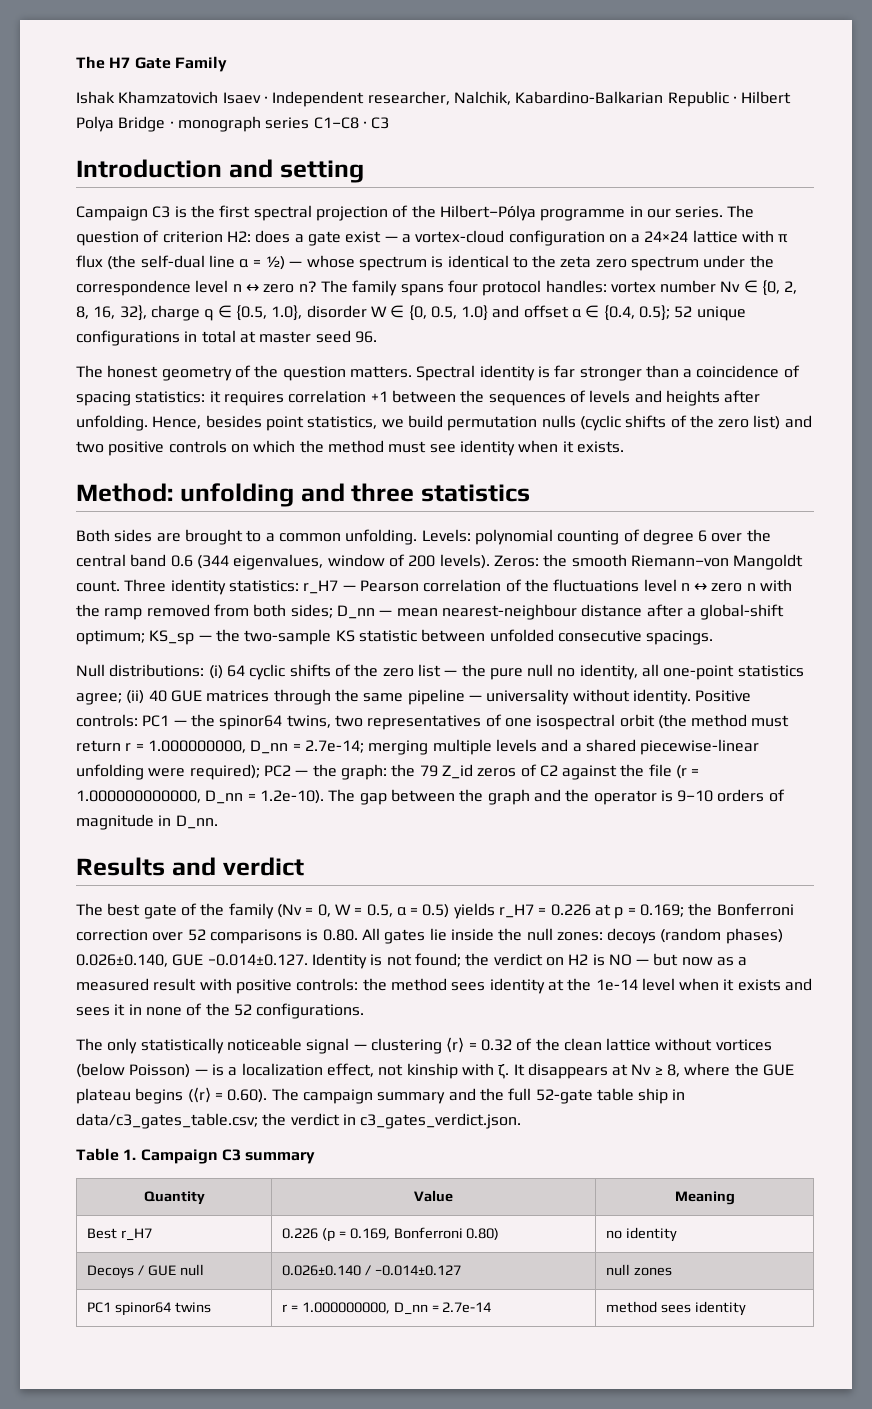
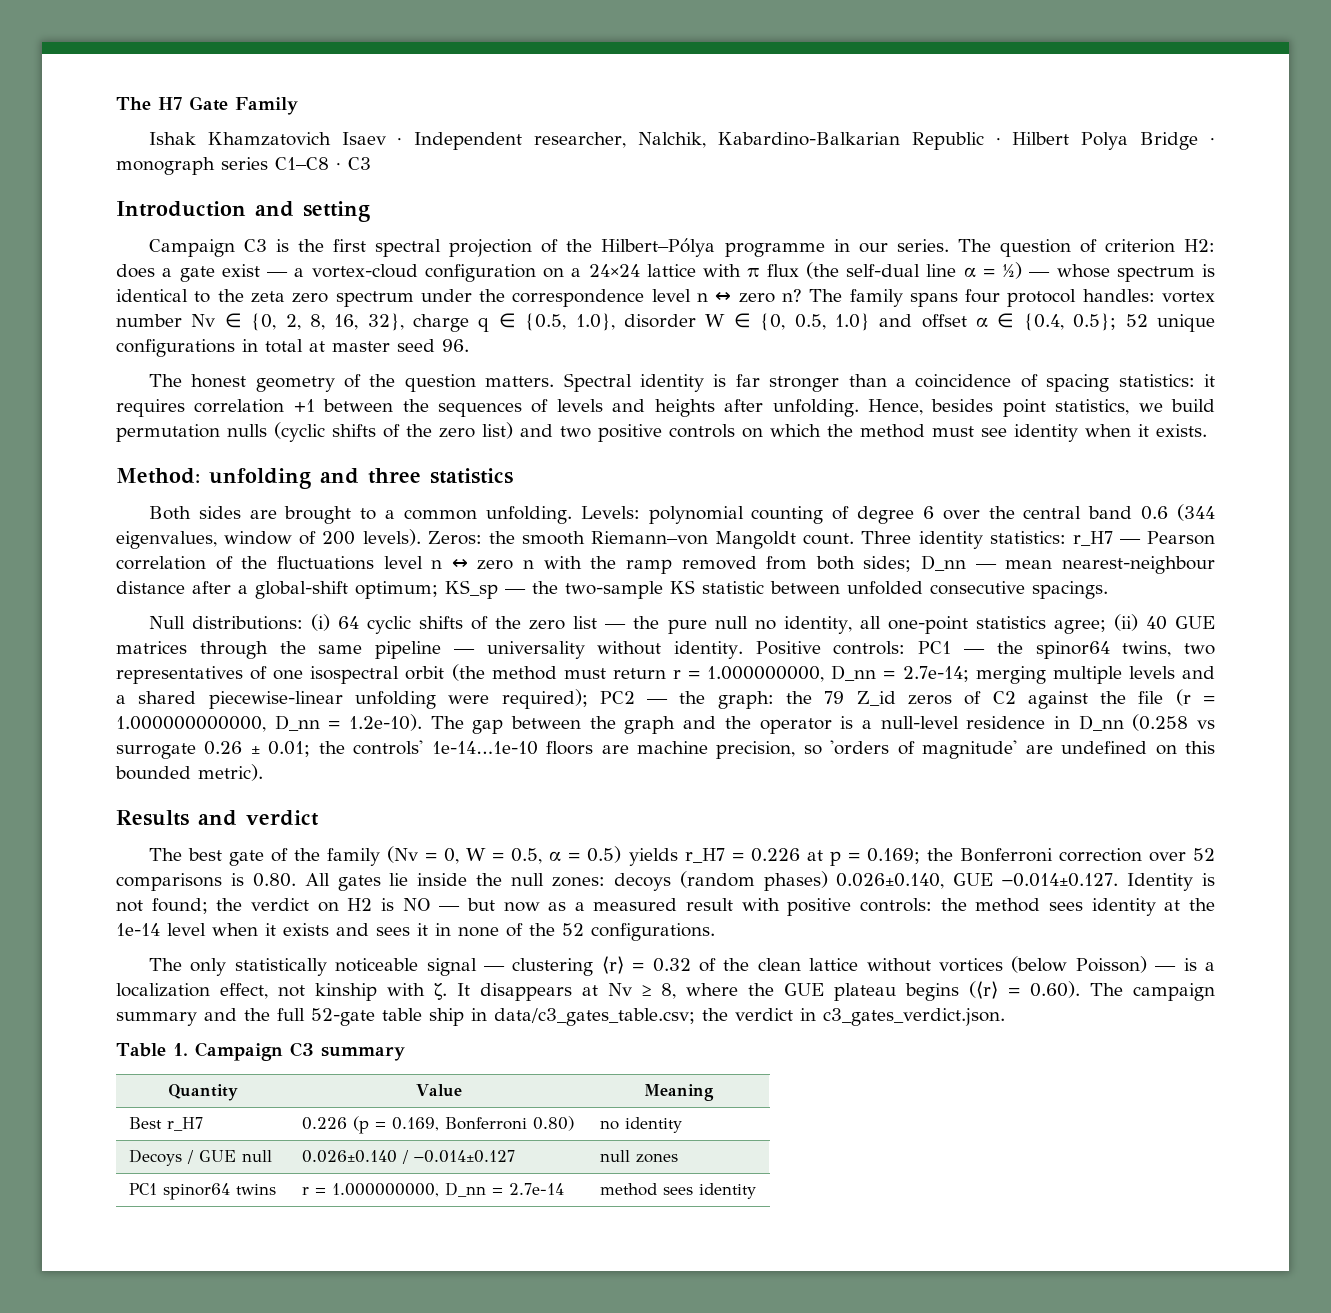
- the 79 Z_id zeros of C2 against the file (r = 1.000000000000, D_nn = 1.2e-10). The gap between the graph and the operator is 9–10 orders of magnitude in D_nn.
+ the 79 Z_id zeros of C2 against the file (r = 1.000000000000, D_nn = 1.2e-10). The gap between the graph and the operator is a null-level residence in D_nn (0.258 vs surrogate 0.26 ± 0.01; the controls' 1e-14…1e-10 floors are machine precision, so 'orders of magnitude' are undefined on this bounded metric).

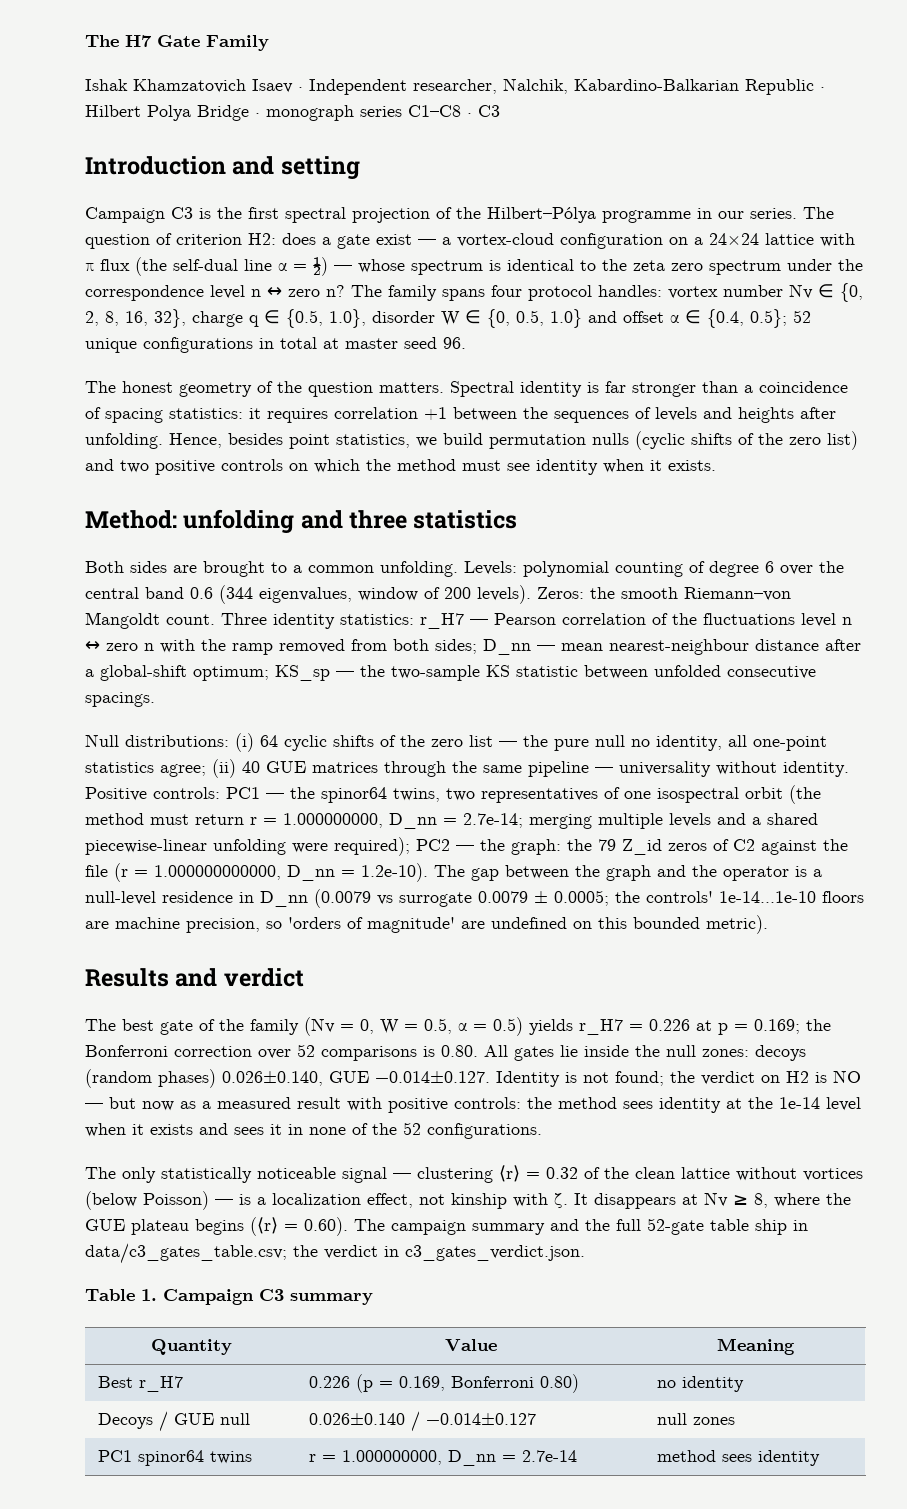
- the 79 Z_id zeros of C2 against the file (r = 1.000000000000, D_nn = 1.2e-10). The gap between the graph and the operator is a null-level residence in D_nn (0.258 vs surrogate 0.26 ± 0.01;
+ the 79 Z_id zeros of C2 against the file (r = 1.000000000000, D_nn = 1.2e-10). The gap between the graph and the operator is a null-level residence in D_nn (0.0079 vs surrogate 0.0079 ± 0.0005;

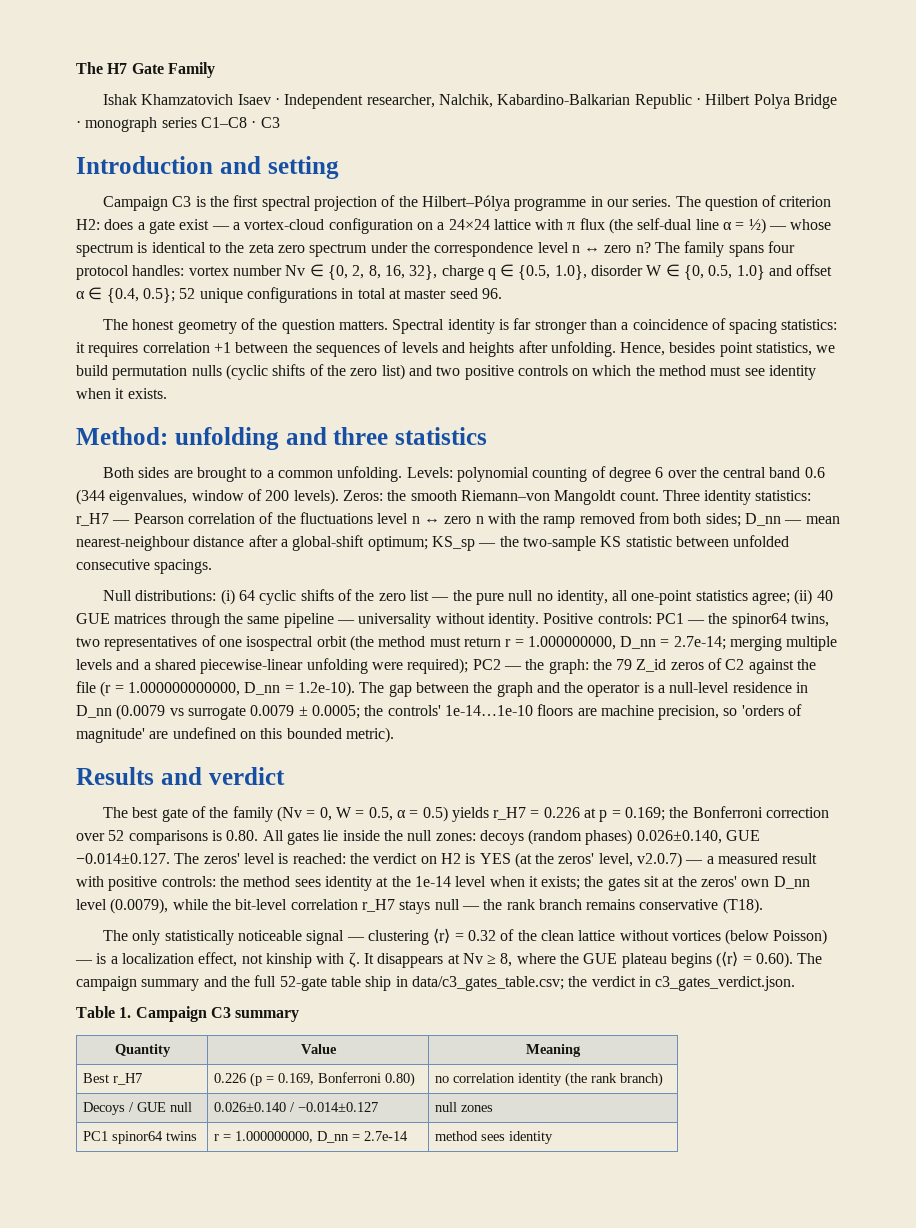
- decoys (random phases) 0.026±0.140, GUE −0.014±0.127. Identity is not found;
+ decoys (random phases) 0.026±0.140, GUE −0.014±0.127. The zeros' level is reached:
- the verdict on H2 is NO — but now as a measured result with positive controls:
+ the verdict on H2 is YES (at the zeros' level, v2.0.7) — a measured result with positive controls:
- the method sees identity at the 1e-14 level when it exists and sees it in none of the 52 configurations.
+ the method sees identity at the 1e-14 level when it exists; the gates sit at the zeros' own D_nn level (0.0079), while the bit-level correlation r_H7 stays null — the rank branch remains conservative (T18).
- Best r_H7 | 0.226 (p = 0.169, Bonferroni 0.80) | no identity
+ Best r_H7 | 0.226 (p = 0.169, Bonferroni 0.80) | no correlation identity (the rank branch)

